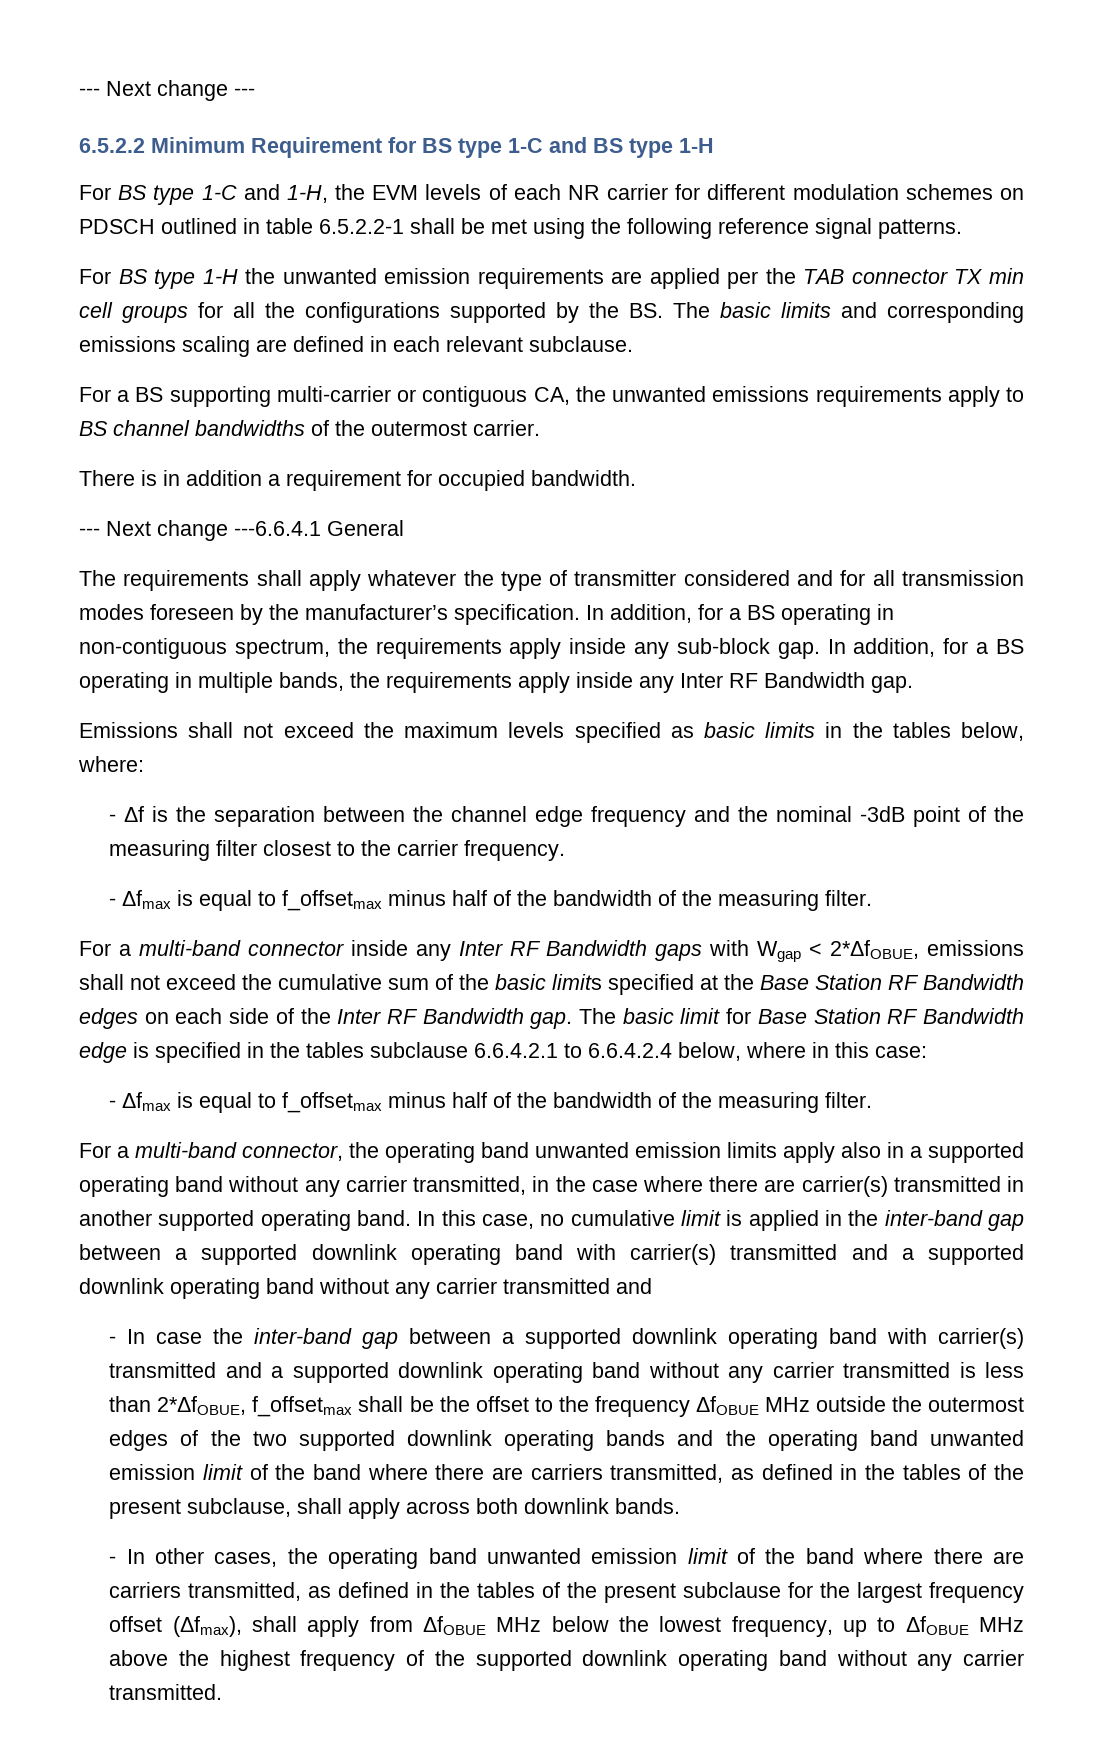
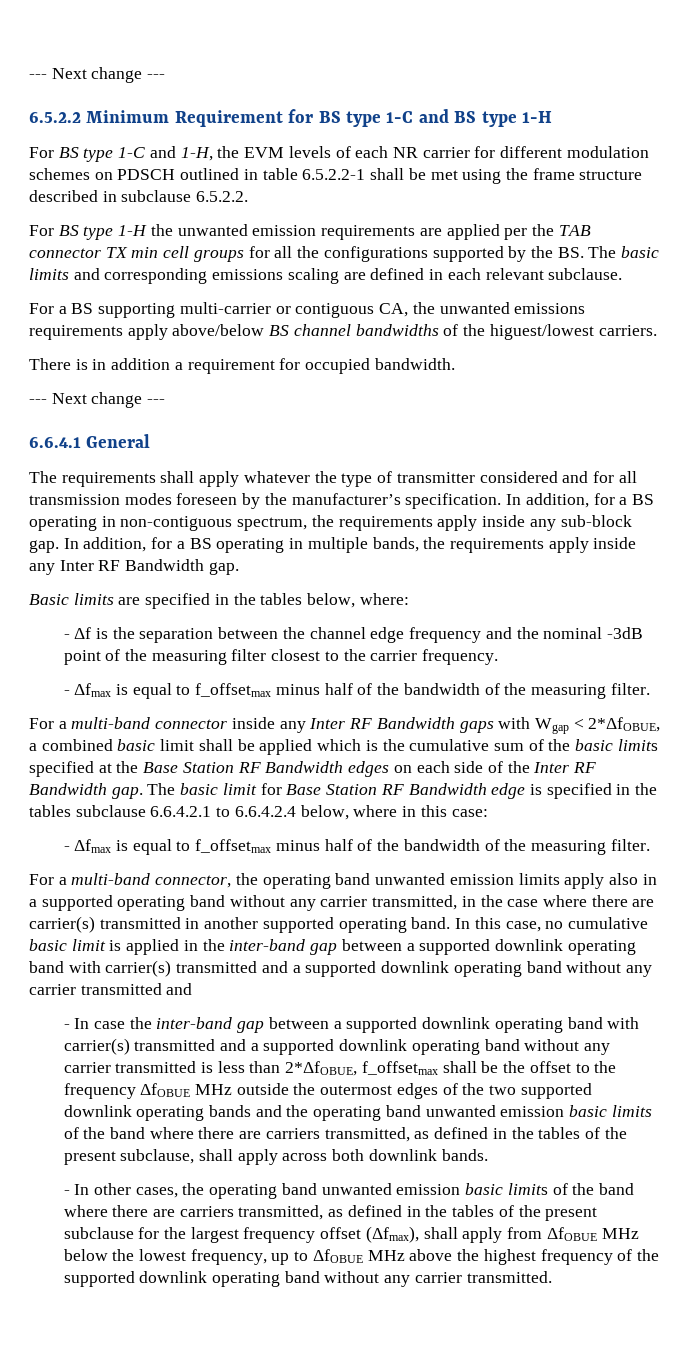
- For BS type 1-C and 1-H, the EVM levels of each NR carrier for different modulation schemes on PDSCH outlined in table 6.5.2.2-1 shall be met using the following reference signal patterns.
+ For BS type 1-C and 1-H, the EVM levels of each NR carrier for different modulation schemes on PDSCH outlined in table 6.5.2.2-1 shall be met using the frame structure described in subclause 6.5.2.2.
- For a BS supporting multi-carrier or contiguous CA, the unwanted emissions requirements apply to BS channel bandwidths of the outermost carrier.
+ For a BS supporting multi-carrier or contiguous CA, the unwanted emissions requirements apply above/below BS channel bandwidths of the higuest/lowest carriers.
  There is in addition a requirement for occupied bandwidth.
- --- Next change ---6.6.4.1 General
+ --- Next change ---
+ 6.6.4.1 General
- Emissions shall not exceed the maximum levels specified as basic limits in the tables below, where:
+ Basic limits are specified in the tables below, where:
- For a multi-band connector inside any Inter RF Bandwidth gaps with Wgap < 2*ΔfOBUE, emissions shall not exceed the cumulative sum of the basic limits specified at the Base Station RF Bandwidth edges on each side of the Inter RF Bandwidth gap.
+ For a multi-band connector inside any Inter RF Bandwidth gaps with Wgap < 2*ΔfOBUE, a combined basic limit shall be applied which is the cumulative sum of the basic limits specified at the Base Station RF Bandwidth edges on each side of the Inter RF Bandwidth gap.
- In this case, no cumulative limit is applied in the inter-band gap between a supported downlink operating band with carrier(s) transmitted and a supported downlink operating band without any carrier transmitted and
+ In this case, no cumulative basic limit is applied in the inter-band gap between a supported downlink operating band with carrier(s) transmitted and a supported downlink operating band without any carrier transmitted and
- - In case the inter-band gap between a supported downlink operating band with carrier(s) transmitted and a supported downlink operating band without any carrier transmitted is less than 2*ΔfOBUE, f_offsetmax shall be the offset to the frequency ΔfOBUE MHz outside the outermost edges of the two supported downlink operating bands and the operating band unwanted emission limit of the band where there are carriers transmitted, as defined in the tables of the present subclause, shall apply across both downlink bands.
+ - In case the inter-band gap between a supported downlink operating band with carrier(s) transmitted and a supported downlink operating band without any carrier transmitted is less than 2*ΔfOBUE, f_offsetmax shall be the offset to the frequency ΔfOBUE MHz outside the outermost edges of the two supported downlink operating bands and the operating band unwanted emission basic limits of the band where there are carriers transmitted, as defined in the tables of the present subclause, shall apply across both downlink bands.
- - In other cases, the operating band unwanted emission limit of the band where there are carriers transmitted, as defined in the tables of the present subclause for the largest frequency offset (Δfmax), shall apply from ΔfOBUE MHz below the lowest frequency, up to ΔfOBUE MHz above the highest frequency of the supported downlink operating band without any carrier transmitted.
+ - In other cases, the operating band unwanted emission basic limits of the band where there are carriers transmitted, as defined in the tables of the present subclause for the largest frequency offset (Δfmax), shall apply from ΔfOBUE MHz below the lowest frequency, up to ΔfOBUE MHz above the highest frequency of the supported downlink operating band without any carrier transmitted.

